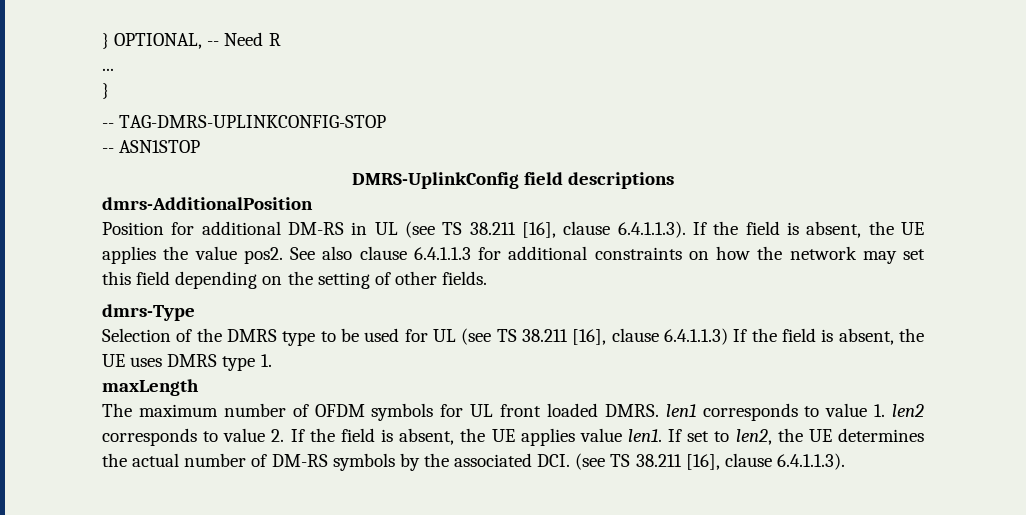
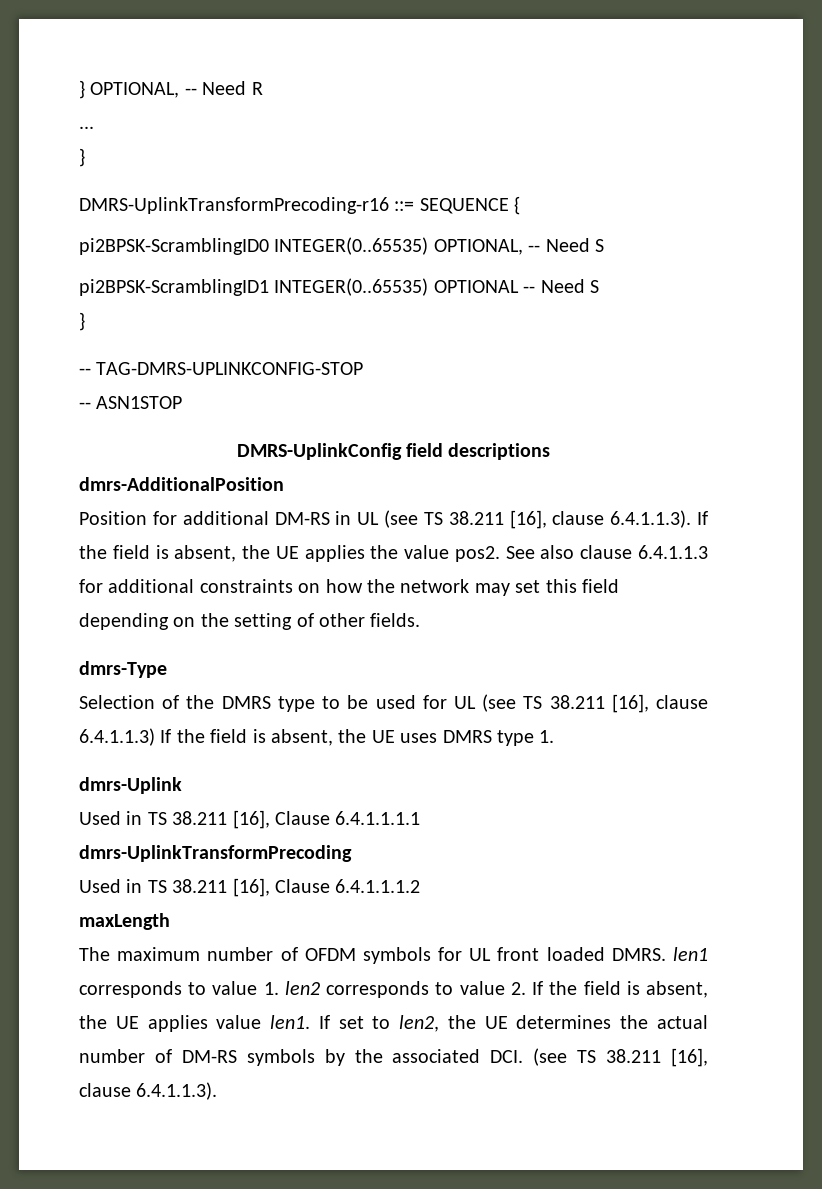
+ DMRS-UplinkTransformPrecoding-r16 ::= SEQUENCE {
+ pi2BPSK-ScramblingID0 INTEGER(0..65535) OPTIONAL, -- Need S
+ pi2BPSK-ScramblingID1 INTEGER(0..65535) OPTIONAL -- Need S
+ }
+ dmrs-Uplink
+ Used in TS 38.211 [16], Clause 6.4.1.1.1.1
+ dmrs-UplinkTransformPrecoding
+ Used in TS 38.211 [16], Clause 6.4.1.1.1.2

